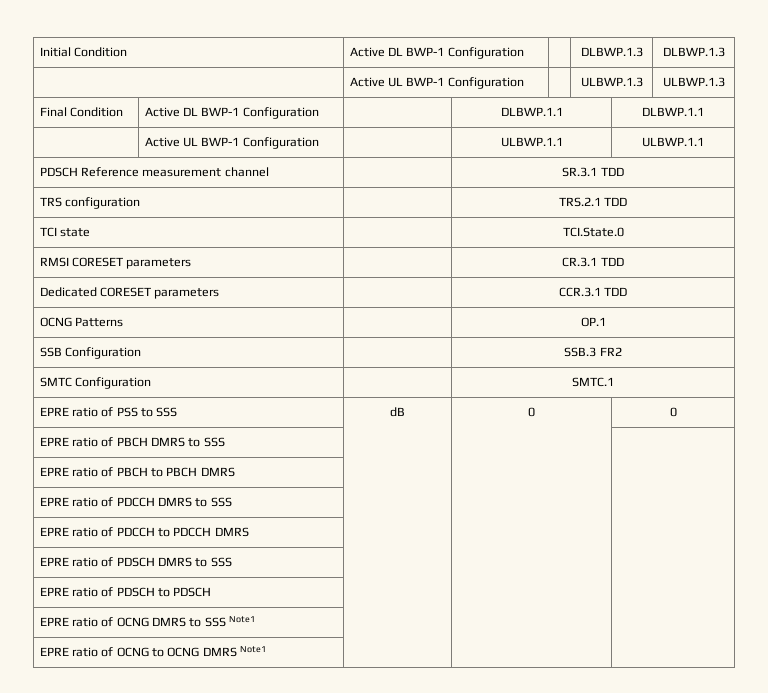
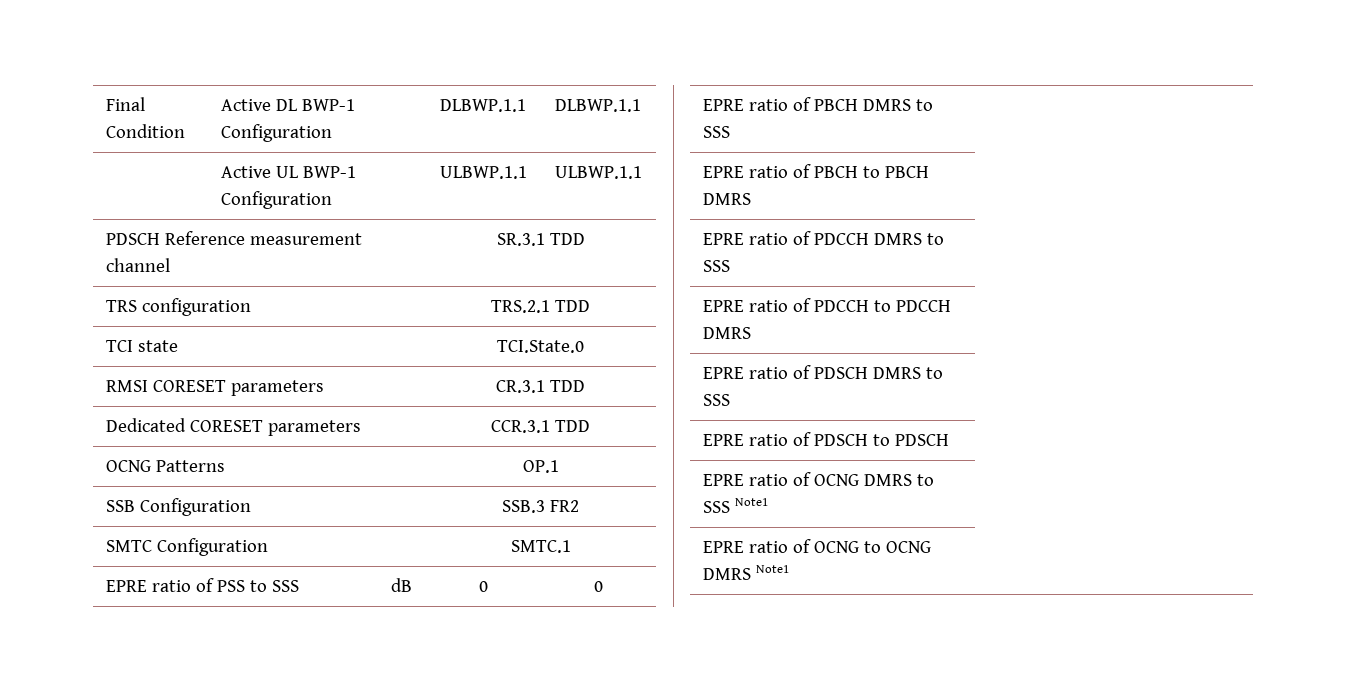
- Initial Condition | Active DL BWP-1 Configuration | | DLBWP.1.3 | DLBWP.1.3
- | Active UL BWP-1 Configuration | | ULBWP.1.3 | ULBWP.1.3

